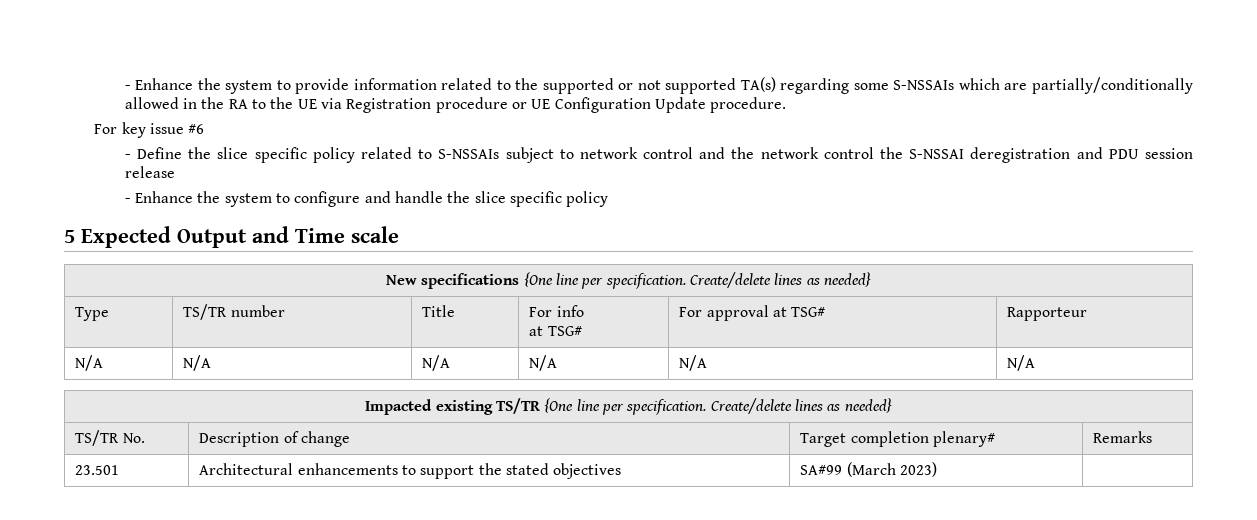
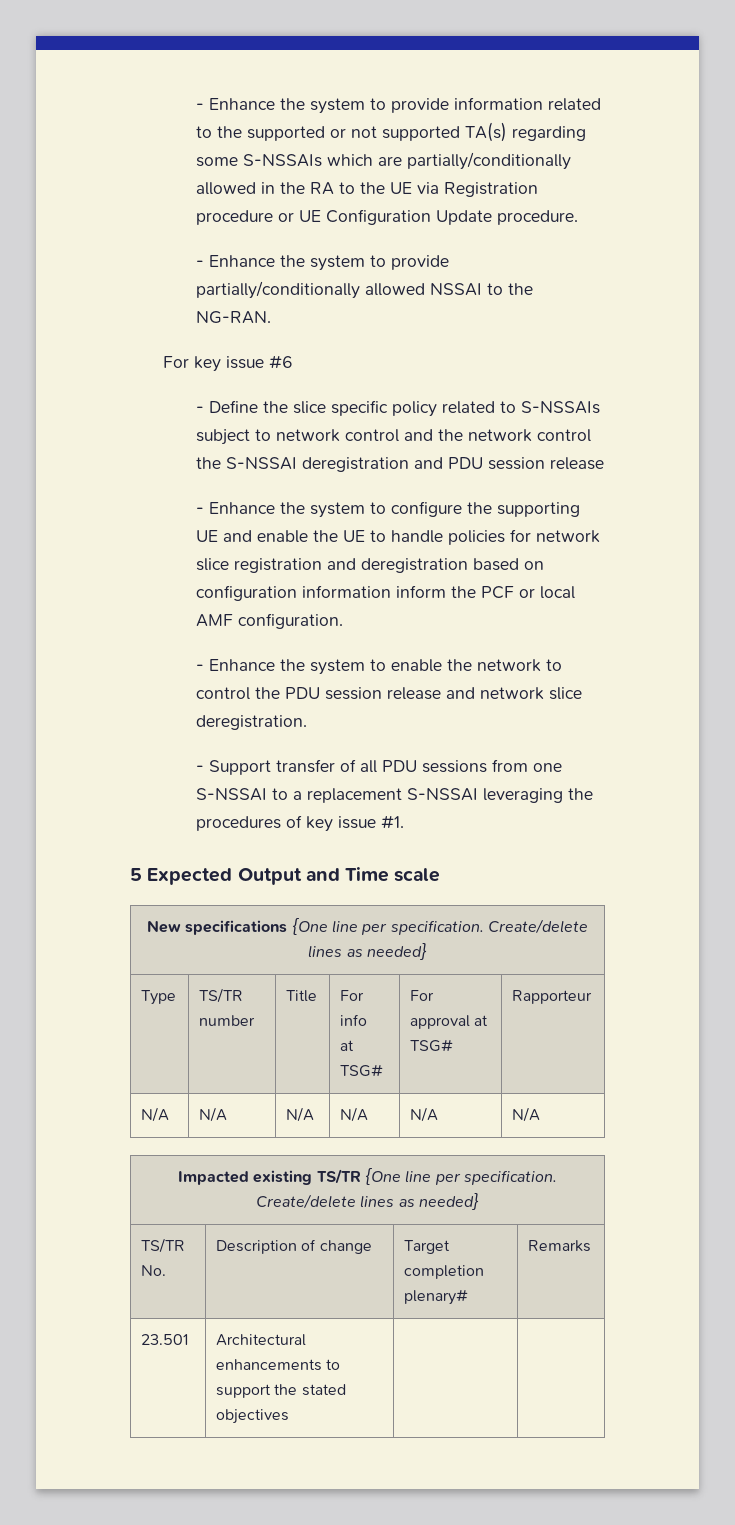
+ - Enhance the system to provide partially/conditionally allowed NSSAI to the NG-RAN.
- - Enhance the system to configure and handle the slice specific policy
+ - Enhance the system to configure the supporting UE and enable the UE to handle policies for network slice registration and deregistration based on configuration information inform the PCF or local AMF configuration.
+ - Enhance the system to enable the network to control the PDU session release and network slice deregistration.
+ - Support transfer of all PDU sessions from one S-NSSAI to a replacement S-NSSAI leveraging the procedures of key issue #1.
- 23.501 | Architectural enhancements to support the stated objectives | SA#99 (March 2023) |
+ 23.501 | Architectural enhancements to support the stated objectives | |

